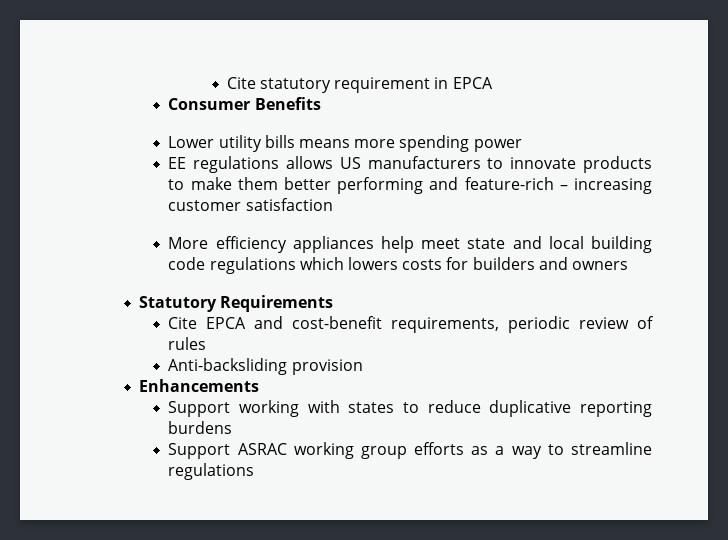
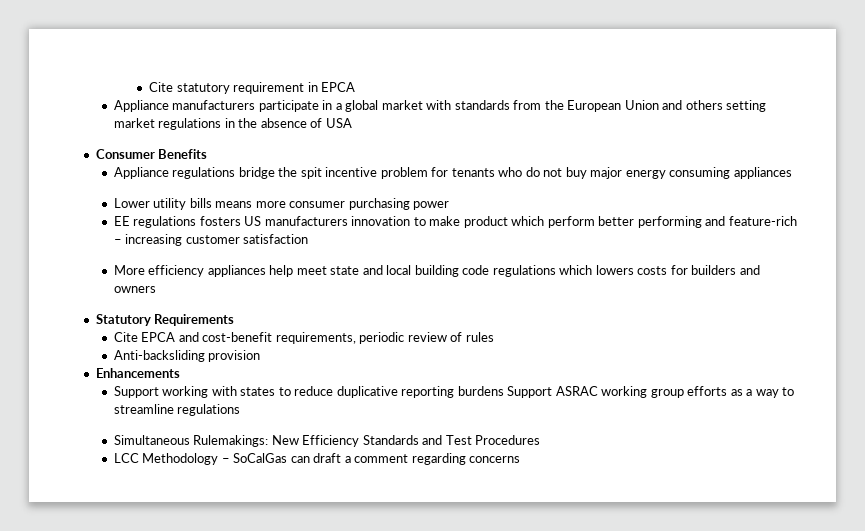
+ Appliance manufacturers participate in a global market with standards from the European Union and others setting market regulations in the absence of USA
  Consumer Benefits
+ Appliance regulations bridge the spit incentive problem for tenants who do not buy major energy consuming appliances
- Lower utility bills means more spending power
+ Lower utility bills means more consumer purchasing power
- EE regulations allows US manufacturers to innovate products to make them better performing and feature-rich – increasing customer satisfaction
+ EE regulations fosters US manufacturers innovation to make product which perform better performing and feature-rich – increasing customer satisfaction
- Support working with states to reduce duplicative reporting burdens
- Support ASRAC working group efforts as a way to streamline regulations
+ Support working with states to reduce duplicative reporting burdens Support ASRAC working group efforts as a way to streamline regulations
+ Simultaneous Rulemakings: New Efficiency Standards and Test Procedures
+ LCC Methodology – SoCalGas can draft a comment regarding concerns

